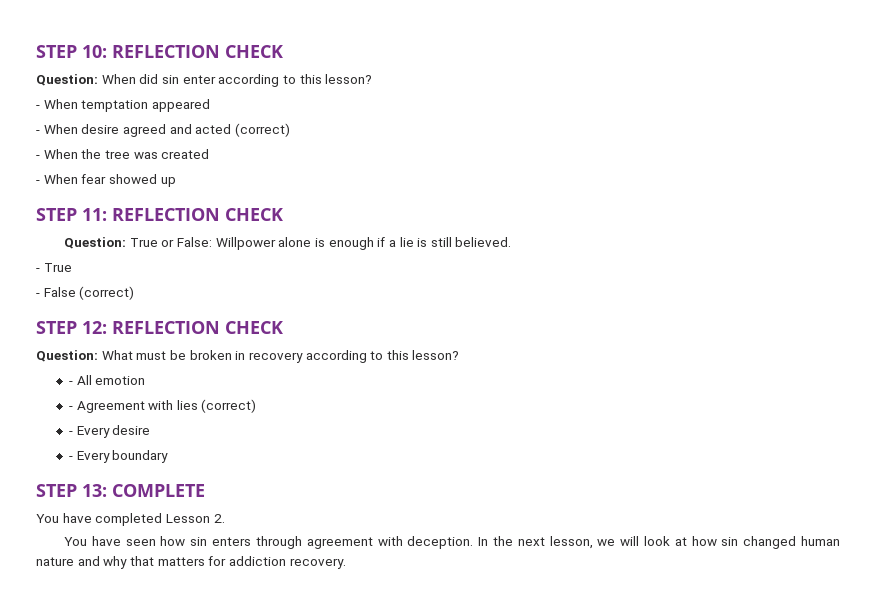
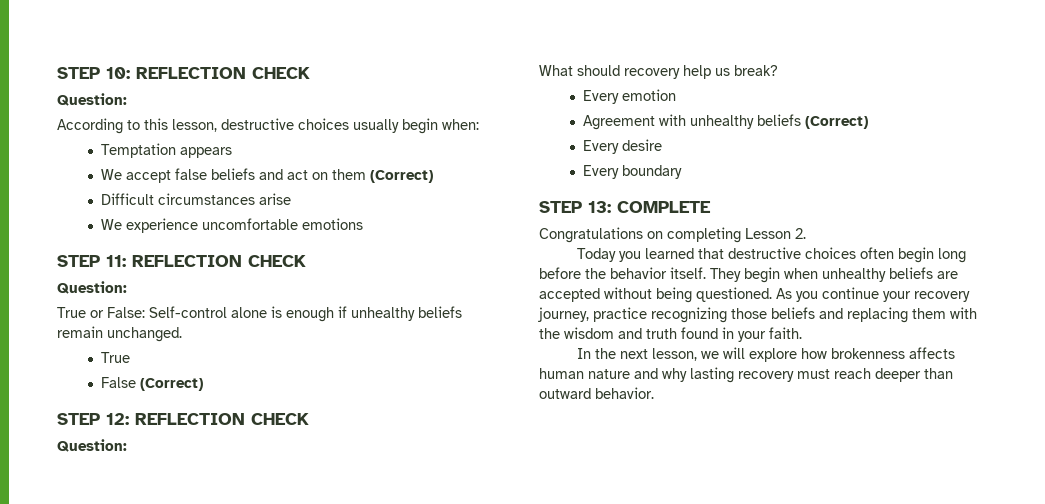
  STEP 10: REFLECTION CHECK
- Question: When did sin enter according to this lesson?
- - When temptation appeared
- - When desire agreed and acted (correct)
- - When the tree was created
- - When fear showed up
+ Question:
+ According to this lesson, destructive choices usually begin when:
+ Temptation appears
+ We accept false beliefs and act on them (Correct)
+ Difficult circumstances arise
+ We experience uncomfortable emotions
  STEP 11: REFLECTION CHECK
- Question: True or False: Willpower alone is enough if a lie is still believed.
- - True
- - False (correct)
+ Question:
+ True or False: Self-control alone is enough if unhealthy beliefs remain unchanged.
+ True
+ False (Correct)
  STEP 12: REFLECTION CHECK
- Question: What must be broken in recovery according to this lesson?
- - All emotion
+ Question:
+ What should recovery help us break?
+ Every emotion
- - Agreement with lies (correct)
- - Every desire
+ Agreement with unhealthy beliefs (Correct)
+ Every desire
- - Every boundary
+ Every boundary
- You have completed Lesson 2.
+ Congratulations on completing Lesson 2.
- You have seen how sin enters through agreement with deception. In the next lesson, we will look at how sin changed human nature and why that matters for addiction recovery.
+ Today you learned that destructive choices often begin long before the behavior itself. They begin when unhealthy beliefs are accepted without being questioned. As you continue your recovery journey, practice recognizing those beliefs and replacing them with the wisdom and truth found in your faith.
+ In the next lesson, we will explore how brokenness affects human nature and why lasting recovery must reach deeper than outward behavior.

